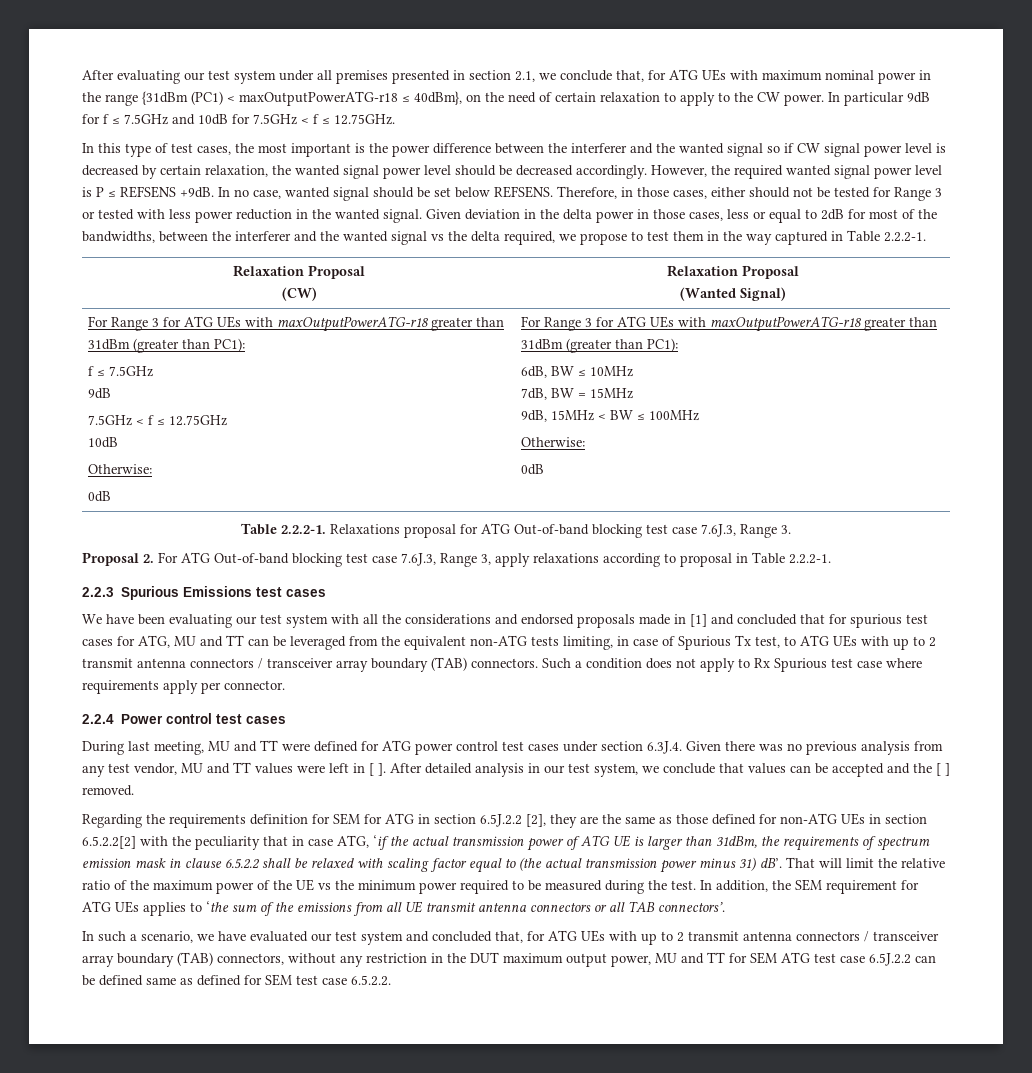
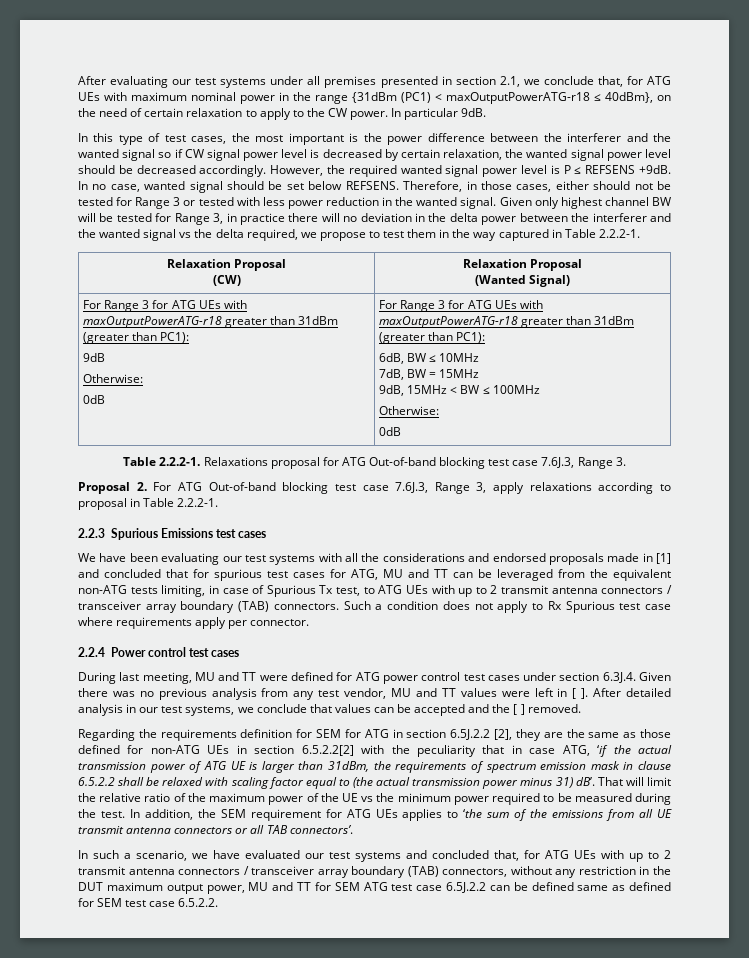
- After evaluating our test system under all premises presented in section 2.1, we conclude that, for ATG UEs with maximum nominal power in the range {31dBm (PC1) < maxOutputPowerATG-r18 ≤ 40dBm}, on the need of certain relaxation to apply to the CW power.
+ After evaluating our test systems under all premises presented in section 2.1, we conclude that, for ATG UEs with maximum nominal power in the range {31dBm (PC1) < maxOutputPowerATG-r18 ≤ 40dBm}, on the need of certain relaxation to apply to the CW power.
- In particular 9dB for f ≤ 7.5GHz and 10dB for 7.5GHz < f ≤ 12.75GHz.
+ In particular 9dB.
- Given deviation in the delta power in those cases, less or equal to 2dB for most of the bandwidths, between the interferer and the wanted signal vs the delta required, we propose to test them in the way captured in Table 2.2.2-1.
+ Given only highest channel BW will be tested for Range 3, in practice there will no deviation in the delta power between the interferer and the wanted signal vs the delta required, we propose to test them in the way captured in Table 2.2.2-1.
  Relaxation Proposal
  (CW) | Relaxation Proposal
  (Wanted Signal)
  For Range 3 for ATG UEs with maxOutputPowerATG-r18 greater than 31dBm (greater than PC1):
- f ≤ 7.5GHz
  9dB
- 7.5GHz < f ≤ 12.75GHz
- 10dB
- We have been evaluating our test system with all the considerations and endorsed proposals made in [1] and concluded that for spurious test cases for ATG, MU and TT can be leveraged from the equivalent non-ATG tests limiting, in case of Spurious Tx test, to ATG UEs with up to 2 transmit antenna connectors / transceiver array boundary (TAB) connectors.
+ We have been evaluating our test systems with all the considerations and endorsed proposals made in [1] and concluded that for spurious test cases for ATG, MU and TT can be leveraged from the equivalent non-ATG tests limiting, in case of Spurious Tx test, to ATG UEs with up to 2 transmit antenna connectors / transceiver array boundary (TAB) connectors.
- After detailed analysis in our test system, we conclude that values can be accepted and the [ ] removed.
+ After detailed analysis in our test systems, we conclude that values can be accepted and the [ ] removed.
- In such a scenario, we have evaluated our test system and concluded that, for ATG UEs with up to 2 transmit antenna connectors / transceiver array boundary (TAB) connectors, without any restriction in the DUT maximum output power, MU and TT for SEM ATG test case 6.5J.2.2 can be defined same as defined for SEM test case 6.5.2.2.
+ In such a scenario, we have evaluated our test systems and concluded that, for ATG UEs with up to 2 transmit antenna connectors / transceiver array boundary (TAB) connectors, without any restriction in the DUT maximum output power, MU and TT for SEM ATG test case 6.5J.2.2 can be defined same as defined for SEM test case 6.5.2.2.

